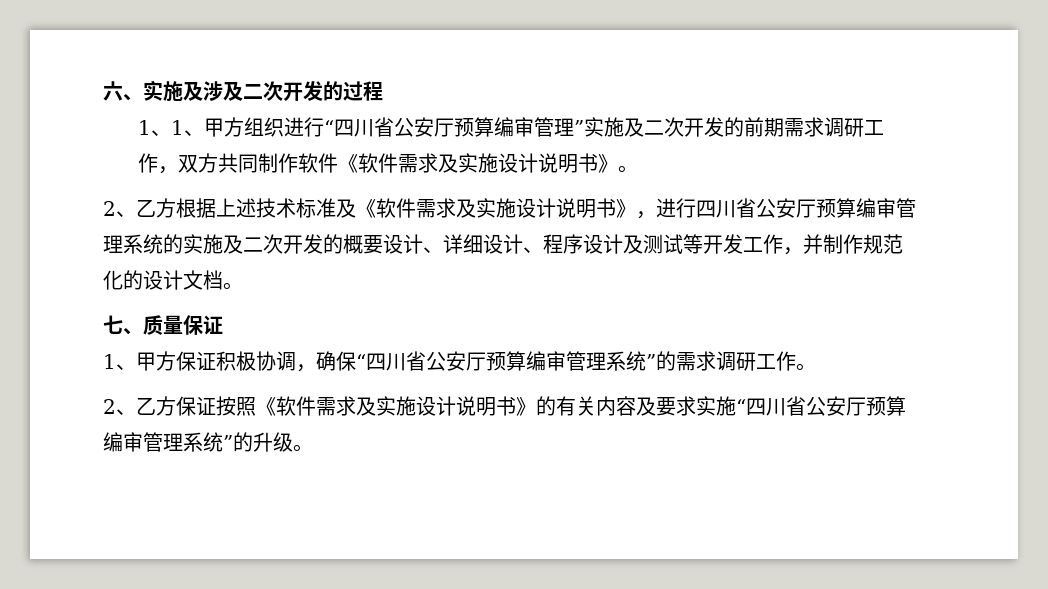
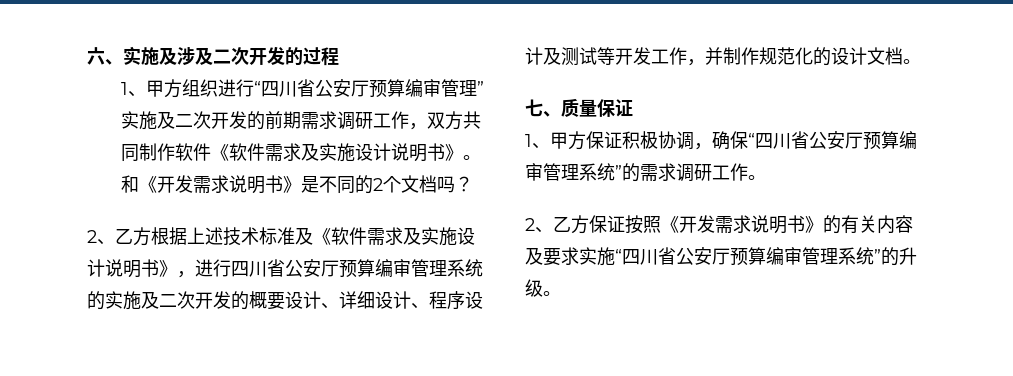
- 1、1、甲方组织进行“四川省公安厅预算编审管理”实施及二次开发的前期需求调研工作，双方共同制作软件《软件需求及实施设计说明书》。
+ 1、甲方组织进行“四川省公安厅预算编审管理”实施及二次开发的前期需求调研工作，双方共同制作软件《软件需求及实施设计说明书》。和《开发需求说明书》是不同的2个文档吗？
- 2、乙方保证按照《软件需求及实施设计说明书》的有关内容及要求实施“四川省公安厅预算编审管理系统”的升级。
+ 2、乙方保证按照《开发需求说明书》的有关内容及要求实施“四川省公安厅预算编审管理系统”的升级。

